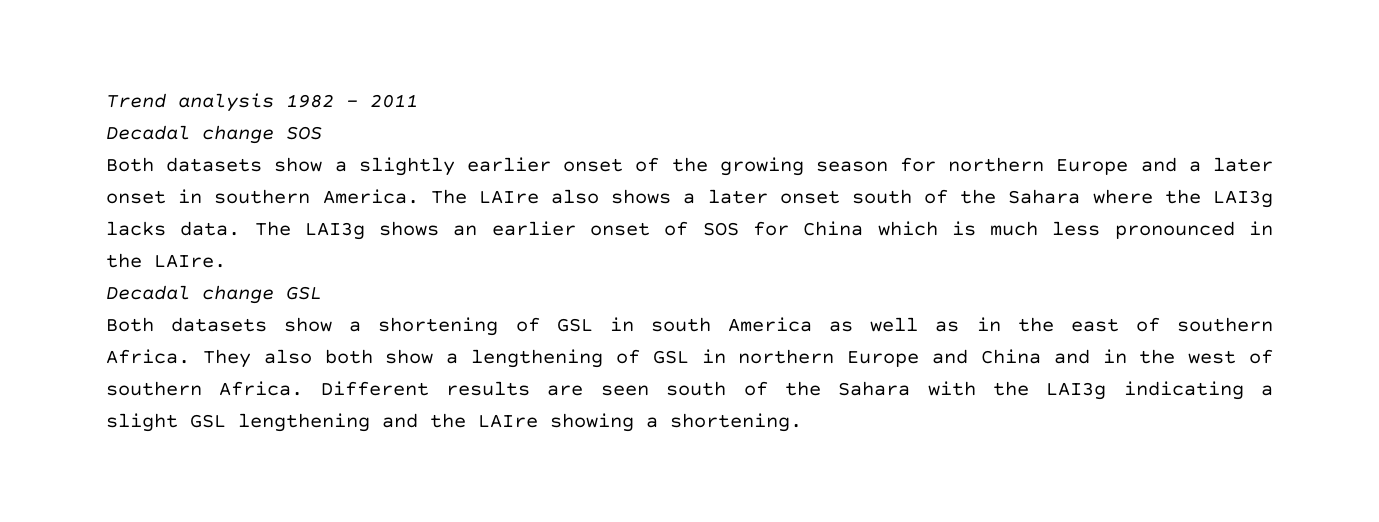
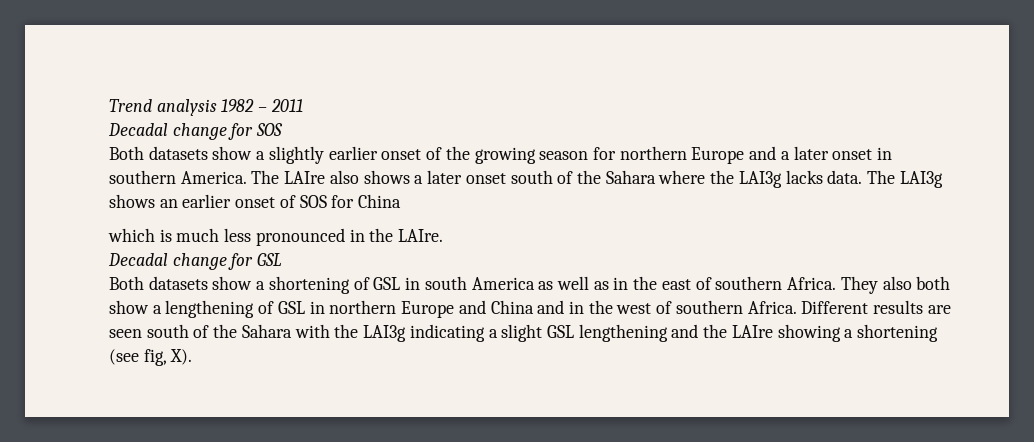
- Decadal change SOS
+ Decadal change for SOS
- The LAI3g shows an earlier onset of SOS for China which is much less pronounced in the LAIre.
+ The LAI3g shows an earlier onset of SOS for China
+ which is much less pronounced in the LAIre.
- Decadal change GSL
+ Decadal change for GSL
- Different results are seen south of the Sahara with the LAI3g indicating a slight GSL lengthening and the LAIre showing a shortening.
+ Different results are seen south of the Sahara with the LAI3g indicating a slight GSL lengthening and the LAIre showing a shortening (see fig, X).

